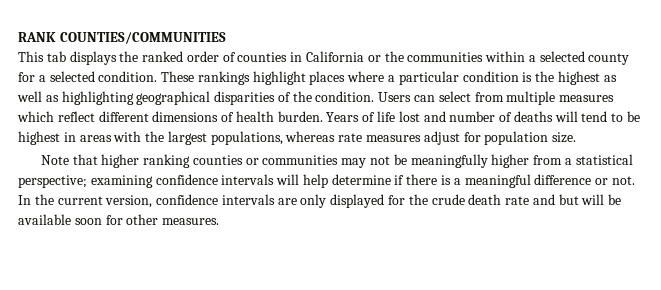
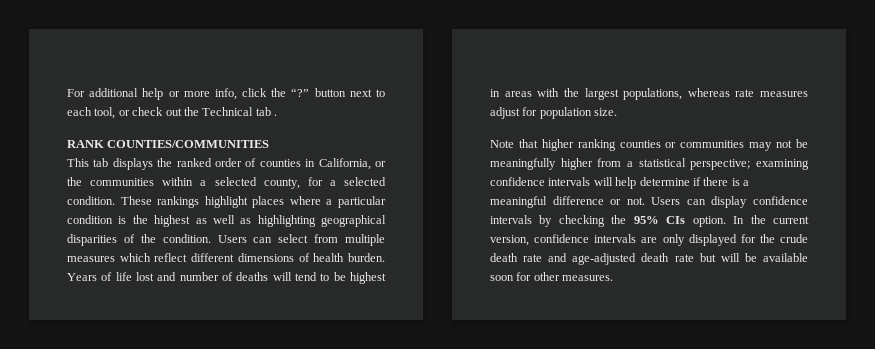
+ For additional help or more info, click the “?” button next to each tool, or check out the Technical tab .
- This tab displays the ranked order of counties in California or the communities within a selected county for a selected condition.
+ This tab displays the ranked order of counties in California, or the communities within a selected county, for a selected condition.
+ Users can display confidence intervals by checking the 95% CIs option.
- In the current version, confidence intervals are only displayed for the crude death rate and but will be available soon for other measures.
+ In the current version, confidence intervals are only displayed for the crude death rate and age-adjusted death rate but will be available soon for other measures.

